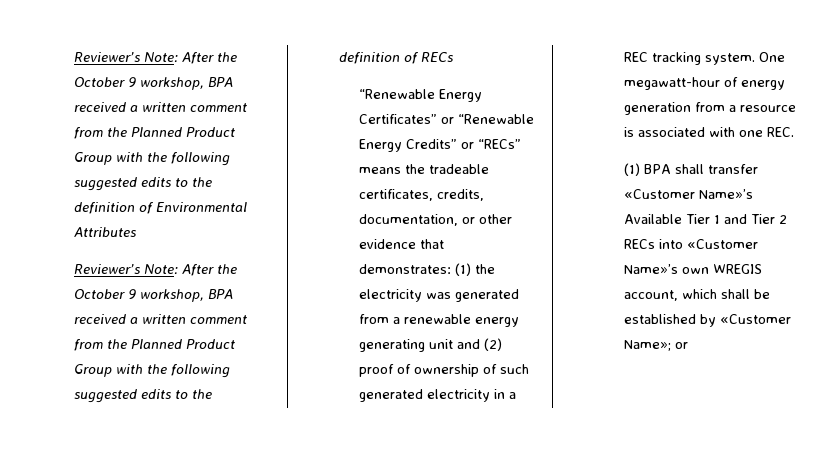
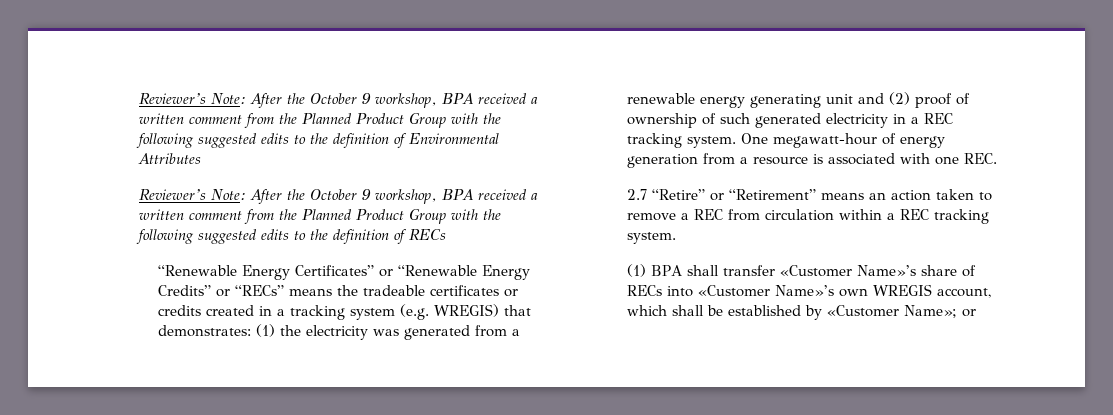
- “Renewable Energy Certificates” or “Renewable Energy Credits” or “RECs” means the tradeable certificates, credits, documentation, or other evidence that demonstrates: (1) the electricity was generated from a renewable energy generating unit and (2) proof of ownership of such generated electricity in a REC tracking system.
+ “Renewable Energy Certificates” or “Renewable Energy Credits” or “RECs” means the tradeable certificates or credits created in a tracking system (e.g. WREGIS) that demonstrates: (1) the electricity was generated from a renewable energy generating unit and (2) proof of ownership of such generated electricity in a REC tracking system.
+ 2.7 “Retire” or “Retirement” means an action taken to remove a REC from circulation within a REC tracking system.
- (1) BPA shall transfer «Customer Name»’s Available Tier 1 and Tier 2 RECs into «Customer Name»’s own WREGIS account, which shall be established by «Customer Name»; or
+ (1) BPA shall transfer «Customer Name»’s share of RECs into «Customer Name»’s own WREGIS account, which shall be established by «Customer Name»; or

